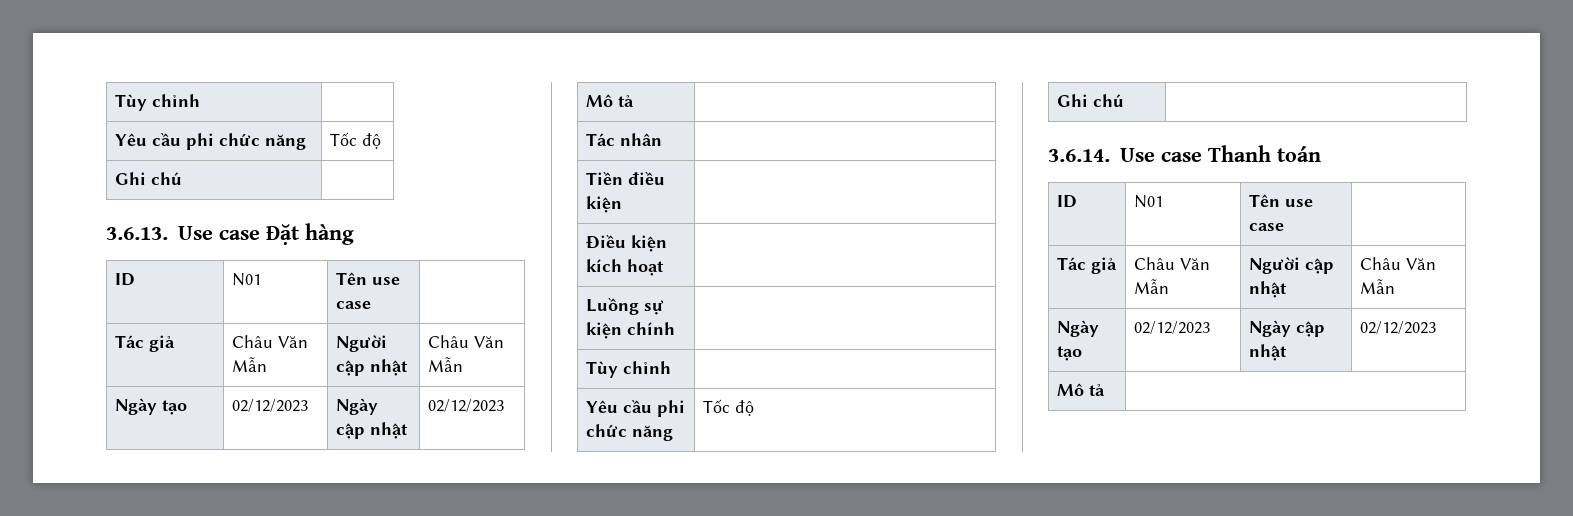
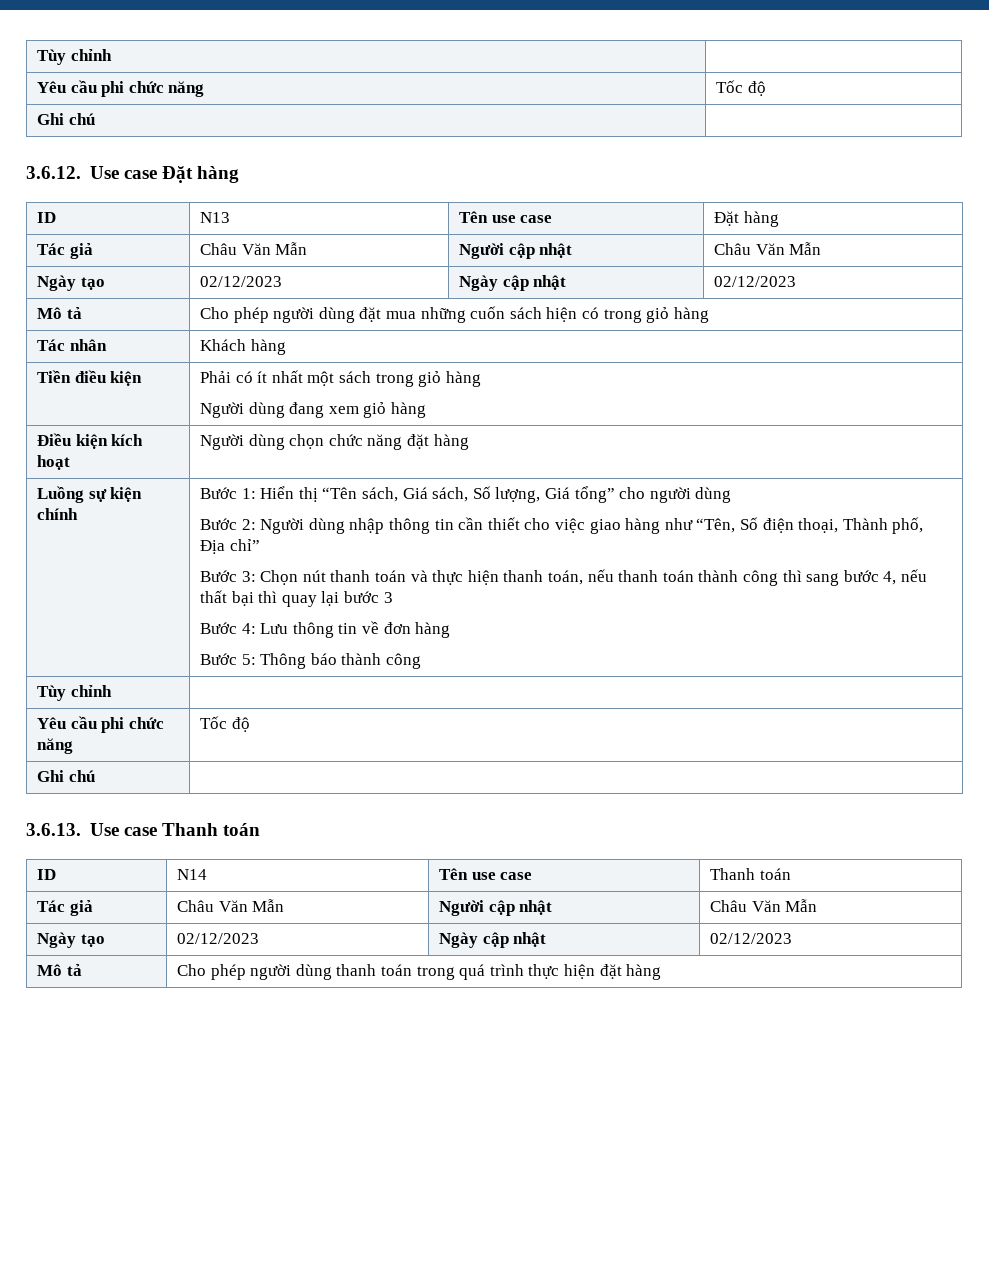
- 3.6.13. Use case Đặt hàng
- ID | N01 | Tên use case |
+ 3.6.12. Use case Đặt hàng
+ ID | N13 | Tên use case | Đặt hàng
  Tác giả | Châu Văn Mẫn | Người cập nhật | Châu Văn Mẫn
  Ngày tạo | 02/12/2023 | Ngày cập nhật | 02/12/2023
- Mô tả |
+ Mô tả | Cho phép người dùng đặt mua những cuốn sách hiện có trong giỏ hàng
- Tác nhân |
+ Tác nhân | Khách hàng
- Tiền điều kiện |
- Điều kiện kích hoạt |
- Luồng sự kiện chính |
+ Tiền điều kiện | Phải có ít nhất một sách trong giỏ hàng
+ Người dùng đang xem giỏ hàng
+ Điều kiện kích hoạt | Người dùng chọn chức năng đặt hàng
+ Luồng sự kiện chính | Bước 1: Hiển thị “Tên sách, Giá sách, Số lượng, Giá tổng” cho người dùng
+ Bước 2: Người dùng nhập thông tin cần thiết cho việc giao hàng như “Tên, Số điện thoại, Thành phố, Địa chỉ”
+ Bước 3: Chọn nút thanh toán và thực hiện thanh toán, nếu thanh toán thành công thì sang bước 4, nếu thất bại thì quay lại bước 3
+ Bước 4: Lưu thông tin về đơn hàng
+ Bước 5: Thông báo thành công
- 3.6.14. Use case Thanh toán
- ID | N01 | Tên use case |
+ 3.6.13. Use case Thanh toán
+ ID | N14 | Tên use case | Thanh toán
  Tác giả | Châu Văn Mẫn | Người cập nhật | Châu Văn Mẫn
  Ngày tạo | 02/12/2023 | Ngày cập nhật | 02/12/2023
- Mô tả |
+ Mô tả | Cho phép người dùng thanh toán trong quá trình thực hiện đặt hàng

